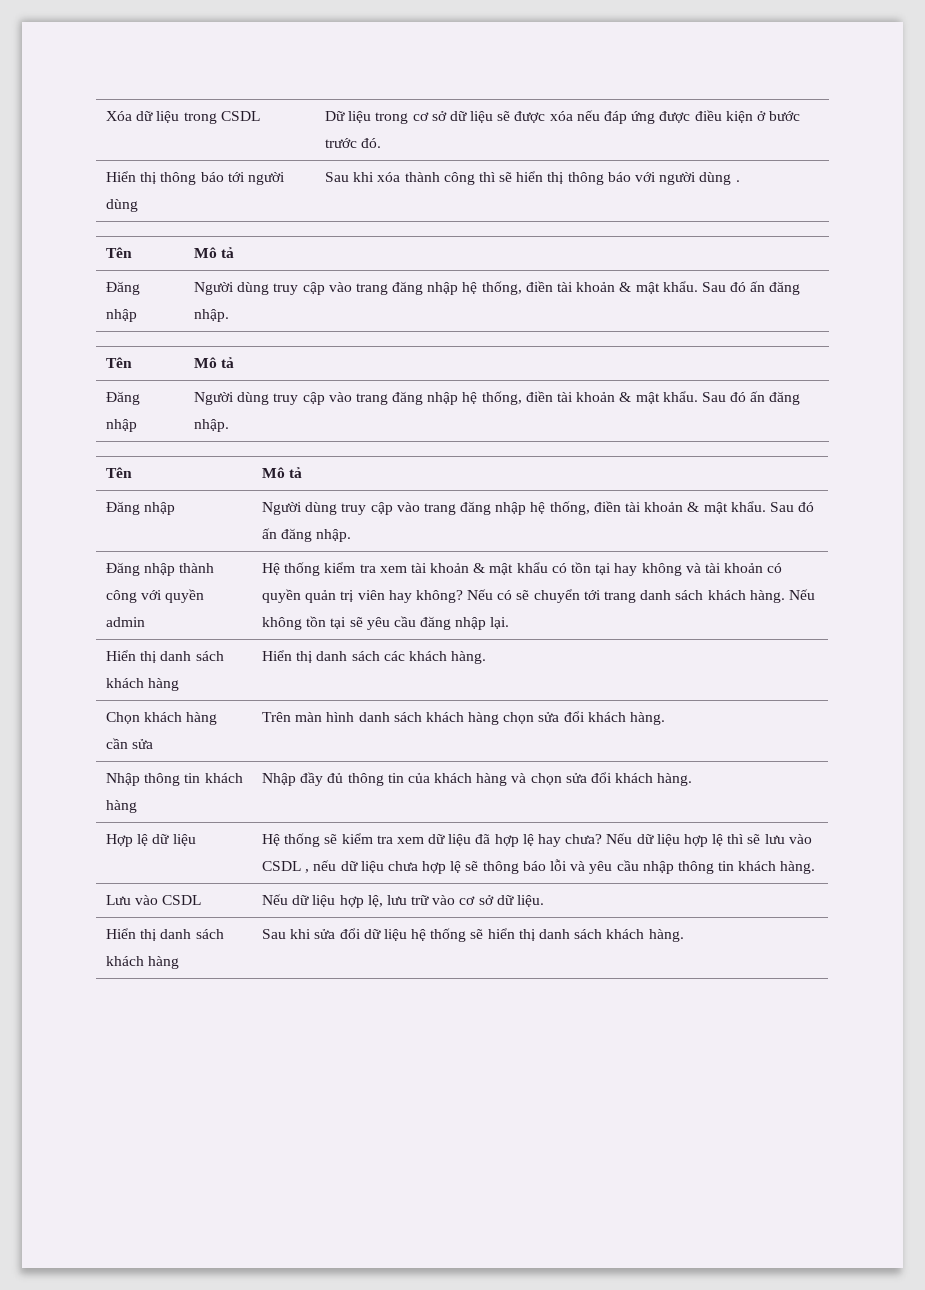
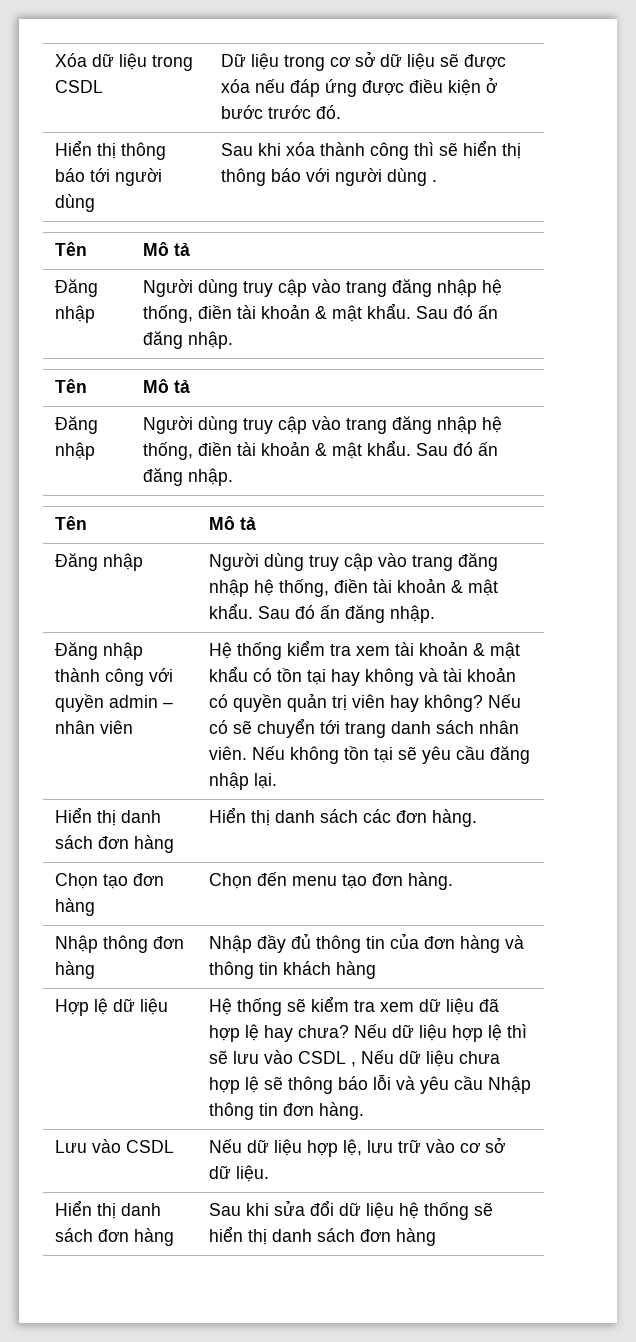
- Đăng nhập thành công với quyền admin
+ Đăng nhập thành công với quyền admin – nhân viên
- Nếu có sẽ chuyển tới trang danh sách khách hàng.
+ Nếu có sẽ chuyển tới trang danh sách nhân viên.
- Hiển thị danh sách khách hàng | Hiển thị danh sách các khách hàng.
+ Hiển thị danh sách đơn hàng | Hiển thị danh sách các đơn hàng.
- Chọn khách hàng cần sửa | Trên màn hình danh sách khách hàng chọn sửa đổi khách hàng.
+ Chọn tạo đơn hàng | Chọn đến menu tạo đơn hàng.
- Nhập thông tin khách hàng | Nhập đầy đủ thông tin của khách hàng và chọn sửa đổi khách hàng.
+ Nhập thông đơn hàng | Nhập đầy đủ thông tin của đơn hàng và thông tin khách hàng
- Nếu dữ liệu hợp lệ thì sẽ lưu vào CSDL , nếu dữ liệu chưa hợp lệ sẽ thông báo lỗi và yêu cầu nhập thông tin khách hàng.
+ Nếu dữ liệu hợp lệ thì sẽ lưu vào CSDL , Nếu dữ liệu chưa hợp lệ sẽ thông báo lỗi và yêu cầu Nhập thông tin đơn hàng.
- Hiển thị danh sách khách hàng | Sau khi sửa đổi dữ liệu hệ thống sẽ hiển thị danh sách khách hàng.
+ Hiển thị danh sách đơn hàng | Sau khi sửa đổi dữ liệu hệ thống sẽ hiển thị danh sách đơn hàng

